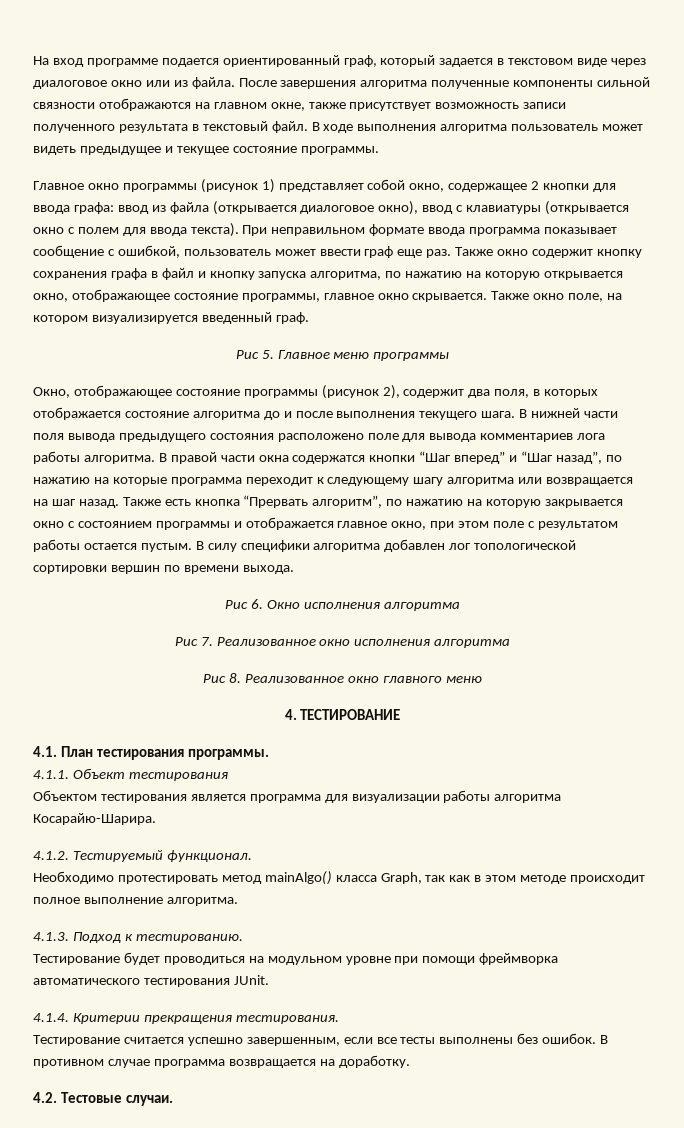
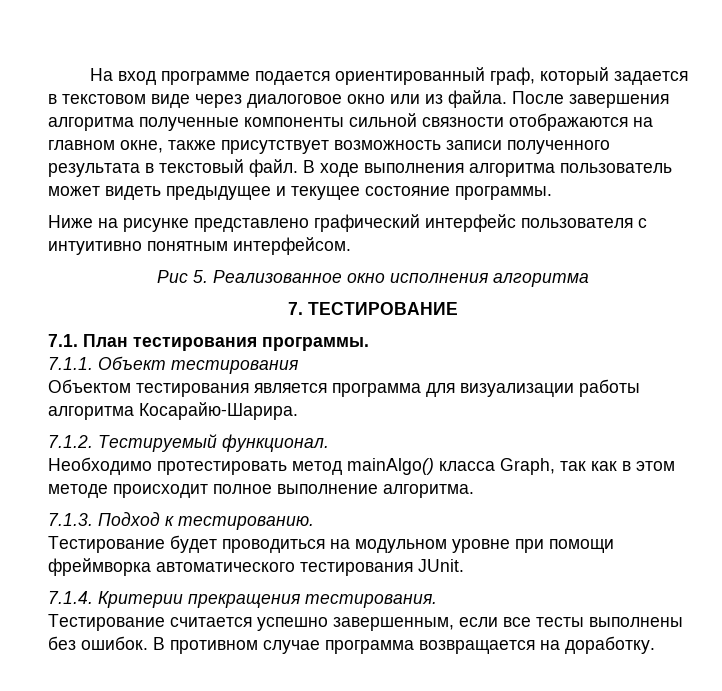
- Главное окно программы (рисунок 1) представляет собой окно, содержащее 2 кнопки для ввода графа: ввод из файла (открывается диалоговое окно), ввод с клавиатуры (открывается окно с полем для ввода текста). При неправильном формате ввода программа показывает сообщение с ошибкой, пользователь может ввести граф еще раз. Также окно содержит кнопку сохранения графа в файл и кнопку запуска алгоритма, по нажатию на которую открывается окно, отображающее состояние программы, главное окно скрывается. Также окно поле, на котором визуализируется введенный граф.
- Рис 5. Главное меню программы
- Окно, отображающее состояние программы (рисунок 2), содержит два поля, в которых отображается состояние алгоритма до и после выполнения текущего шага. В нижней части поля вывода предыдущего состояния расположено поле для вывода комментариев лога работы алгоритма. В правой части окна содержатся кнопки “Шаг вперед” и “Шаг назад”, по нажатию на которые программа переходит к следующему шагу алгоритма или возвращается на шаг назад. Также есть кнопка “Прервать алгоритм”, по нажатию на которую закрывается окно с состоянием программы и отображается главное окно, при этом поле с результатом работы остается пустым. В силу специфики алгоритма добавлен лог топологической сортировки вершин по времени выхода.
- Рис 6. Окно исполнения алгоритма
- Рис 7. Реализованное окно исполнения алгоритма
- Рис 8. Реализованное окно главного меню
- 4. ТЕСТИРОВАНИЕ
+ Ниже на рисунке представлено графический интерфейс пользователя с интуитивно понятным интерфейсом.
+ Рис 5. Реализованное окно исполнения алгоритма
+ 7. ТЕСТИРОВАНИЕ
- 4.1. План тестирования программы.
+ 7.1. План тестирования программы.
- 4.1.1. Объект тестирования
+ 7.1.1. Объект тестирования
- 4.1.2. Тестируемый функционал.
+ 7.1.2. Тестируемый функционал.
- 4.1.3. Подход к тестированию.
+ 7.1.3. Подход к тестированию.
- 4.1.4. Критерии прекращения тестирования.
+ 7.1.4. Критерии прекращения тестирования.
- 4.2. Тестовые случаи.

